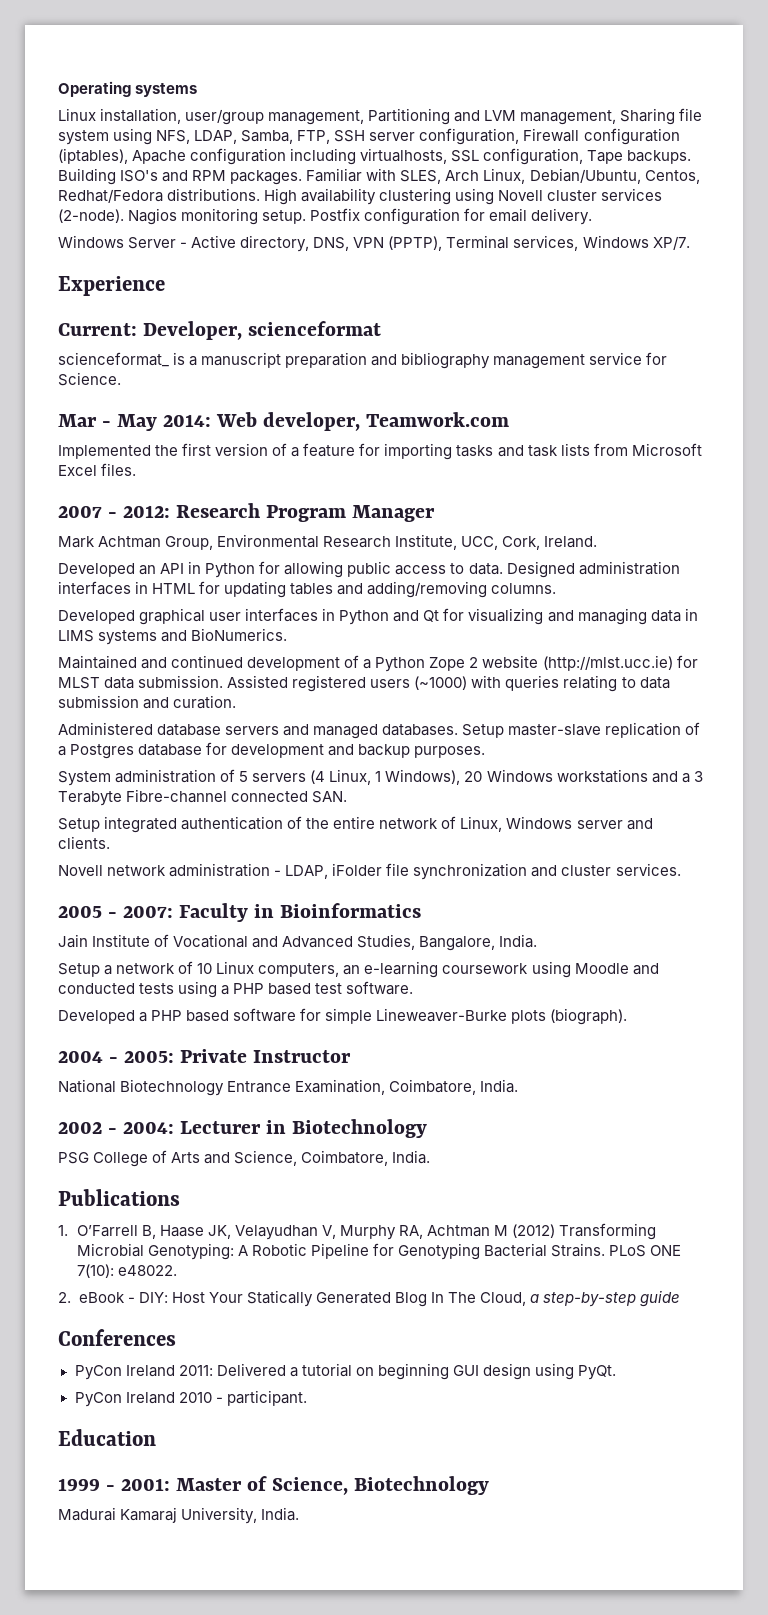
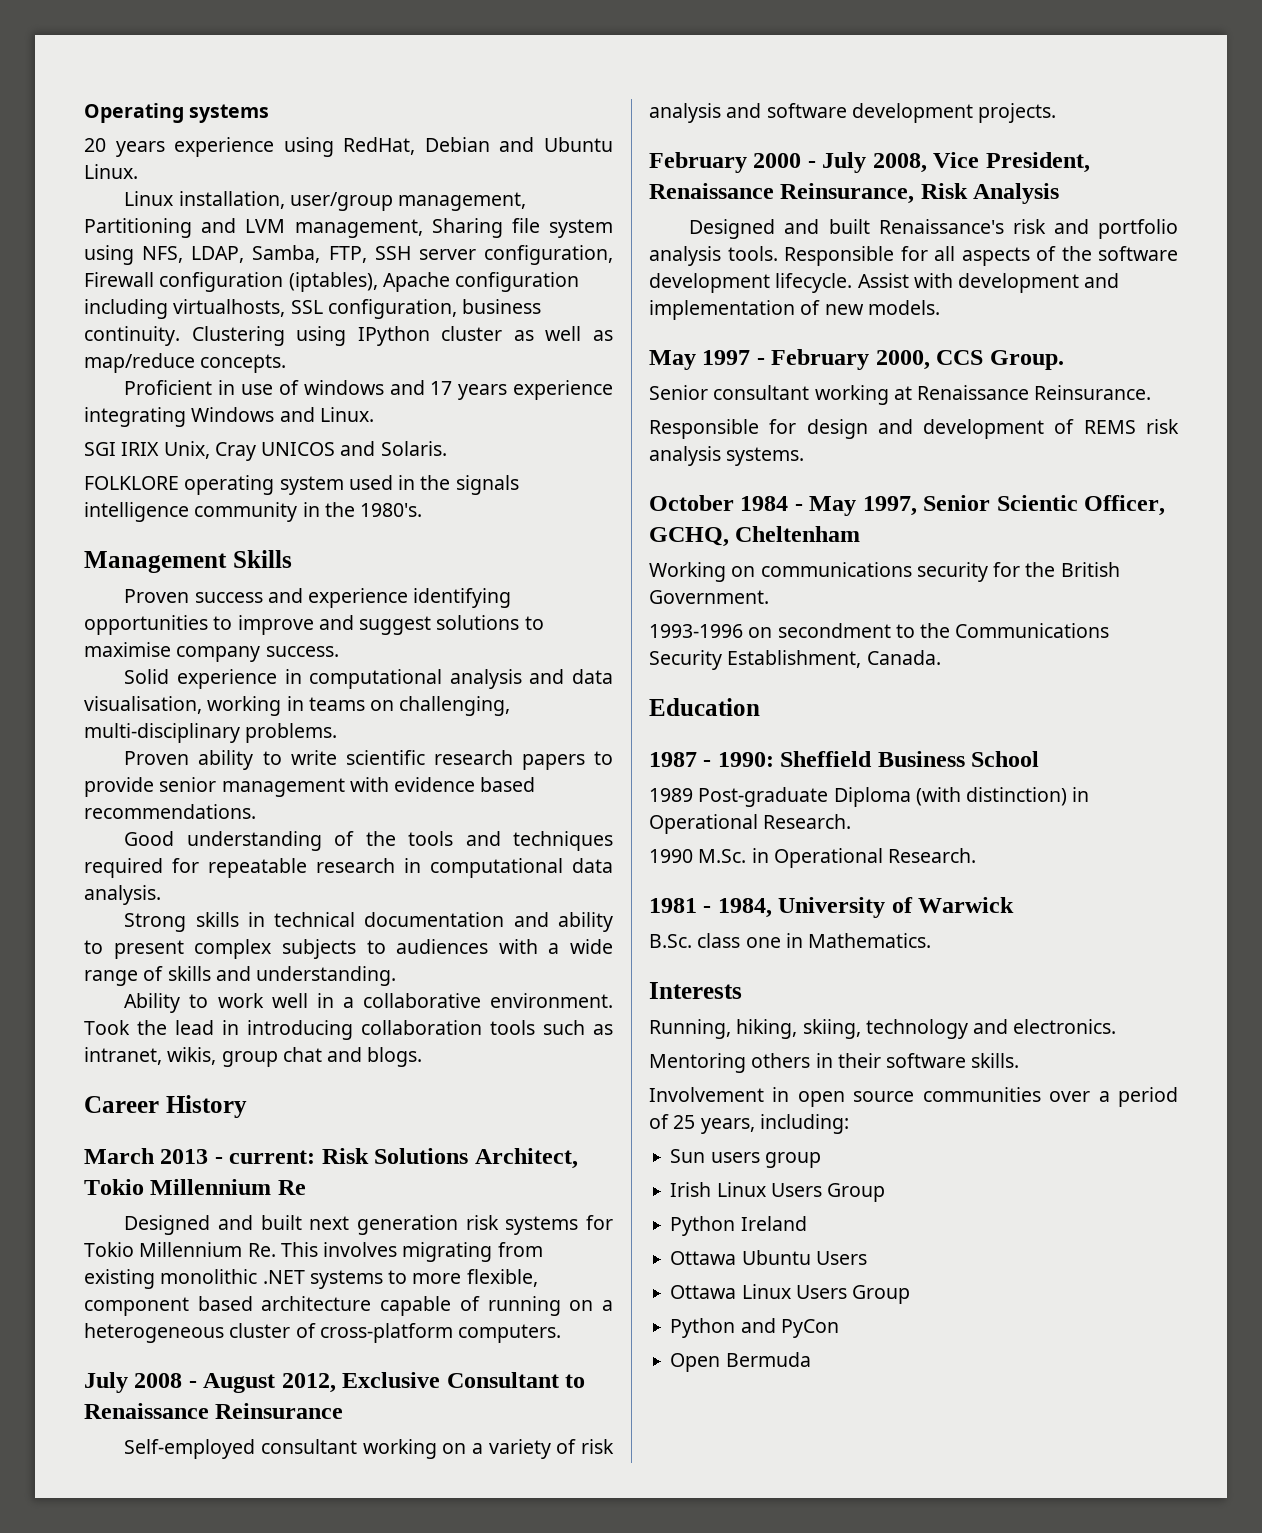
+ 20 years experience using RedHat, Debian and Ubuntu Linux.
- Linux installation, user/group management, Partitioning and LVM management, Sharing file system using NFS, LDAP, Samba, FTP, SSH server configuration, Firewall configuration (iptables), Apache configuration including virtualhosts, SSL configuration, Tape backups. Building ISO's and RPM packages. Familiar with SLES, Arch Linux, Debian/Ubuntu, Centos, Redhat/Fedora distributions. High availability clustering using Novell cluster services (2-node). Nagios monitoring setup. Postfix configuration for email delivery.
- Windows Server - Active directory, DNS, VPN (PPTP), Terminal services, Windows XP/7.
- Experience
- Current: Developer, scienceformat
- scienceformat_ is a manuscript preparation and bibliography management service for Science.
- Mar - May 2014: Web developer, Teamwork.com
- Implemented the first version of a feature for importing tasks and task lists from Microsoft Excel files.
- 2007 - 2012: Research Program Manager
- Mark Achtman Group, Environmental Research Institute, UCC, Cork, Ireland.
- Developed an API in Python for allowing public access to data. Designed administration interfaces in HTML for updating tables and adding/removing columns.
- Developed graphical user interfaces in Python and Qt for visualizing and managing data in LIMS systems and BioNumerics.
- Maintained and continued development of a Python Zope 2 website (http://mlst.ucc.ie) for MLST data submission. Assisted registered users (~1000) with queries relating to data submission and curation.
- Administered database servers and managed databases. Setup master-slave replication of a Postgres database for development and backup purposes.
- System administration of 5 servers (4 Linux, 1 Windows), 20 Windows workstations and a 3 Terabyte Fibre-channel connected SAN.
- Setup integrated authentication of the entire network of Linux, Windows server and clients.
- Novell network administration - LDAP, iFolder file synchronization and cluster services.
- 2005 - 2007: Faculty in Bioinformatics
- Jain Institute of Vocational and Advanced Studies, Bangalore, India.
- Setup a network of 10 Linux computers, an e-learning coursework using Moodle and conducted tests using a PHP based test software.
- Developed a PHP based software for simple Lineweaver-Burke plots (biograph).
- 2004 - 2005: Private Instructor
- National Biotechnology Entrance Examination, Coimbatore, India.
- 2002 - 2004: Lecturer in Biotechnology
- PSG College of Arts and Science, Coimbatore, India.
- Publications
- 1. O’Farrell B, Haase JK, Velayudhan V, Murphy RA, Achtman M (2012) Transforming Microbial Genotyping: A Robotic Pipeline for Genotyping Bacterial Strains. PLoS ONE 7(10): e48022.
- 2. eBook - DIY: Host Your Statically Generated Blog In The Cloud, a step-by-step guide
- Conferences
- PyCon Ireland 2011: Delivered a tutorial on beginning GUI design using PyQt.
- PyCon Ireland 2010 - participant.
+ Linux installation, user/group management, Partitioning and LVM management, Sharing file system using NFS, LDAP, Samba, FTP, SSH server configuration, Firewall configuration (iptables), Apache configuration including virtualhosts, SSL configuration, business continuity. Clustering using IPython cluster as well as map/reduce concepts.
+ Proficient in use of windows and 17 years experience integrating Windows and Linux.
+ SGI IRIX Unix, Cray UNICOS and Solaris.
+ FOLKLORE operating system used in the signals intelligence community in the 1980's.
+ Management Skills
+ Proven success and experience identifying opportunities to improve and suggest solutions to maximise company success.
+ Solid experience in computational analysis and data visualisation, working in teams on challenging, multi-disciplinary problems.
+ Proven ability to write scientific research papers to provide senior management with evidence based recommendations.
+ Good understanding of the tools and techniques required for repeatable research in computational data analysis.
+ Strong skills in technical documentation and ability to present complex subjects to audiences with a wide range of skills and understanding.
+ Ability to work well in a collaborative environment. Took the lead in introducing collaboration tools such as intranet, wikis, group chat and blogs.
+ Career History
+ March 2013 - current: Risk Solutions Architect, Tokio Millennium Re
+ Designed and built next generation risk systems for Tokio Millennium Re. This involves migrating from existing monolithic .NET systems to more flexible, component based architecture capable of running on a heterogeneous cluster of cross-platform computers.
+ July 2008 - August 2012, Exclusive Consultant to Renaissance Reinsurance
+ Self-employed consultant working on a variety of risk analysis and software development projects.
+ February 2000 - July 2008, Vice President, Renaissance Reinsurance, Risk Analysis
+ Designed and built Renaissance's risk and portfolio analysis tools. Responsible for all aspects of the software development lifecycle. Assist with development and implementation of new models.
+ May 1997 - February 2000, CCS Group.
+ Senior consultant working at Renaissance Reinsurance.
+ Responsible for design and development of REMS risk analysis systems.
+ October 1984 - May 1997, Senior Scientic Officer, GCHQ, Cheltenham
+ Working on communications security for the British Government.
+ 1993-1996 on secondment to the Communications Security Establishment, Canada.
  Education
- 1999 - 2001: Master of Science, Biotechnology
- Madurai Kamaraj University, India.
+ 1987 - 1990: Sheffield Business School
+ 1989 Post-graduate Diploma (with distinction) in Operational Research.
+ 1990 M.Sc. in Operational Research.
+ 1981 - 1984, University of Warwick
+ B.Sc. class one in Mathematics.
+ Interests
+ Running, hiking, skiing, technology and electronics.
+ Mentoring others in their software skills.
+ Involvement in open source communities over a period of 25 years, including:
+ Sun users group
+ Irish Linux Users Group
+ Python Ireland
+ Ottawa Ubuntu Users
+ Ottawa Linux Users Group
+ Python and PyCon
+ Open Bermuda

